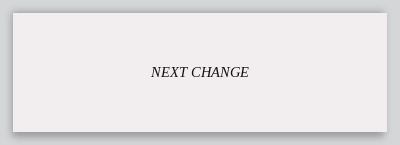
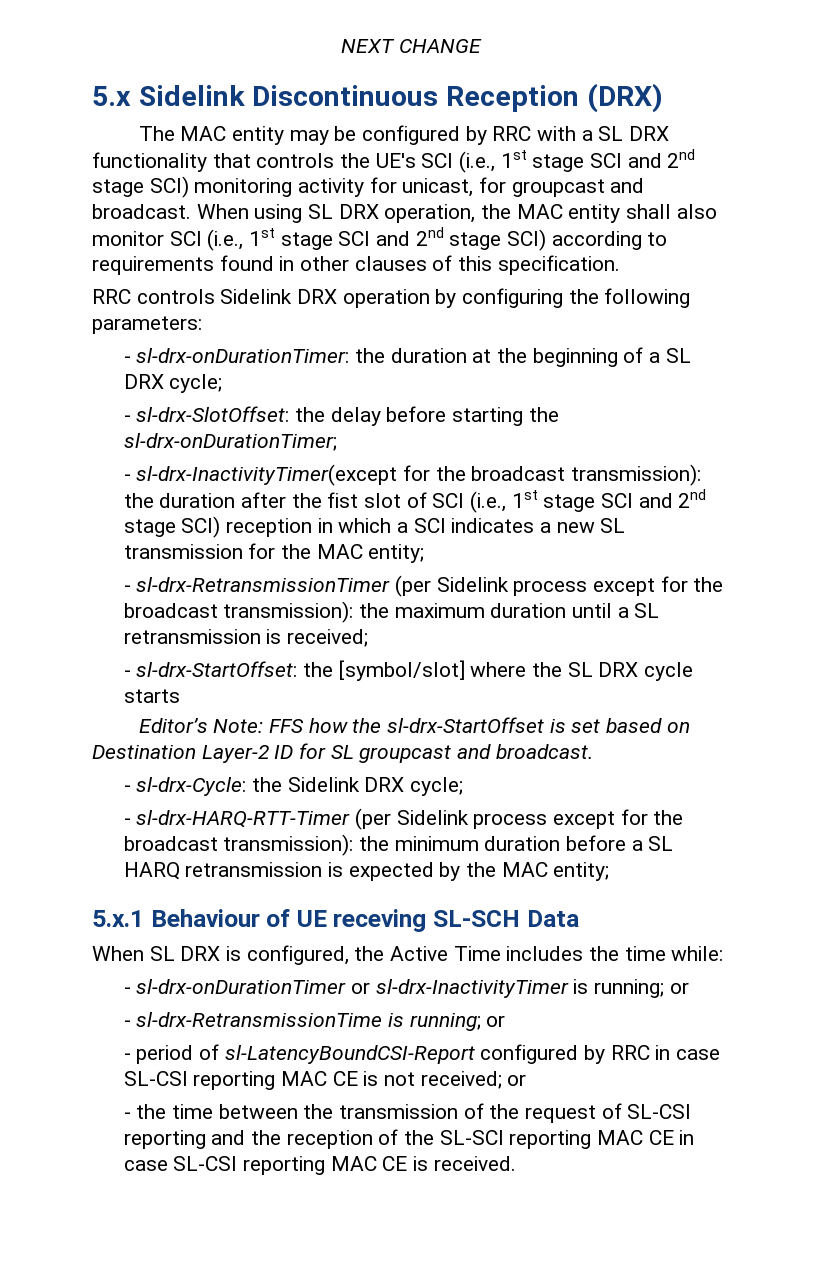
+ 5.x Sidelink Discontinuous Reception (DRX)
+ The MAC entity may be configured by RRC with a SL DRX functionality that controls the UE's SCI (i.e., 1st stage SCI and 2nd stage SCI) monitoring activity for unicast, for groupcast and broadcast. When using SL DRX operation, the MAC entity shall also monitor SCI (i.e., 1st stage SCI and 2nd stage SCI) according to requirements found in other clauses of this specification.
+ RRC controls Sidelink DRX operation by configuring the following parameters:
+ - sl-drx-onDurationTimer: the duration at the beginning of a SL DRX cycle;
+ - sl-drx-SlotOffset: the delay before starting the sl-drx-onDurationTimer;
+ - sl-drx-InactivityTimer(except for the broadcast transmission): the duration after the fist slot of SCI (i.e., 1st stage SCI and 2nd stage SCI) reception in which a SCI indicates a new SL transmission for the MAC entity;
+ - sl-drx-RetransmissionTimer (per Sidelink process except for the broadcast transmission): the maximum duration until a SL retransmission is received;
+ - sl-drx-StartOffset: the [symbol/slot] where the SL DRX cycle starts
+ Editor’s Note: FFS how the sl-drx-StartOffset is set based on Destination Layer-2 ID for SL groupcast and broadcast.
+ - sl-drx-Cycle: the Sidelink DRX cycle;
+ - sl-drx-HARQ-RTT-Timer (per Sidelink process except for the broadcast transmission): the minimum duration before a SL HARQ retransmission is expected by the MAC entity;
+ 5.x.1 Behaviour of UE receving SL-SCH Data
+ When SL DRX is configured, the Active Time includes the time while:
+ - sl-drx-onDurationTimer or sl-drx-InactivityTimer is running; or
+ - sl-drx-RetransmissionTime is running; or
+ - period of sl-LatencyBoundCSI-Report configured by RRC in case SL-CSI reporting MAC CE is not received; or
+ - the time between the transmission of the request of SL-CSI reporting and the reception of the SL-SCI reporting MAC CE in case SL-CSI reporting MAC CE is received.

